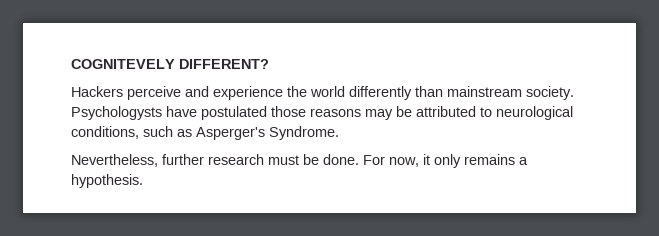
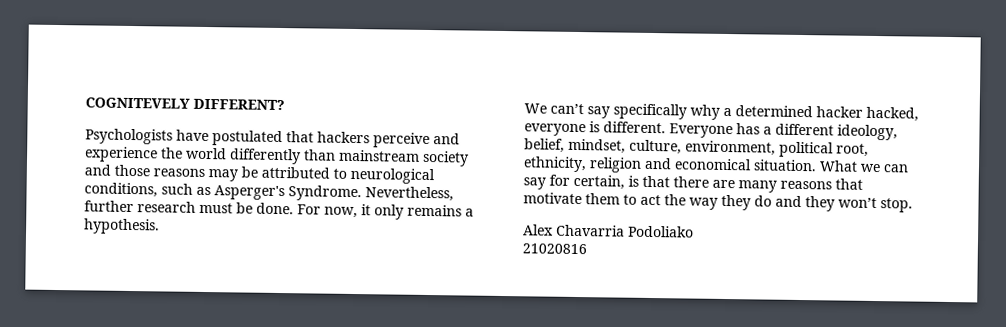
- Hackers perceive and experience the world differently than mainstream society. Psychologysts have postulated those reasons may be attributed to neurological conditions, such as Asperger's Syndrome.
- Nevertheless, further research must be done.
+ Psychologists have postulated that hackers perceive and experience the world differently than mainstream society and those reasons may be attributed to neurological conditions, such as Asperger's Syndrome. Nevertheless, further research must be done.
+ We can’t say specifically why a determined hacker hacked, everyone is different. Everyone has a different ideology, belief, mindset, culture, environment, political root, ethnicity, religion and economical situation. What we can say for certain, is that there are many reasons that motivate them to act the way they do and they won’t stop.
+ Alex Chavarria Podoliako
+ 21020816

